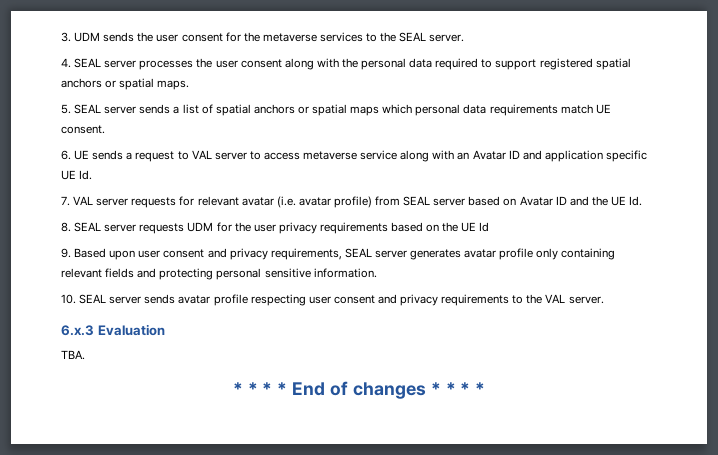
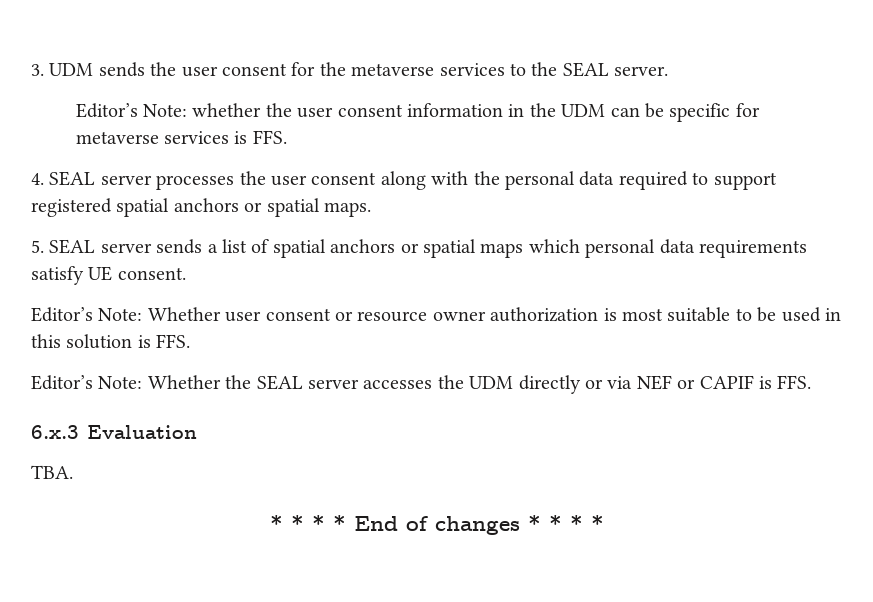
+ Editor’s Note: whether the user consent information in the UDM can be specific for metaverse services is FFS.
- 5. SEAL server sends a list of spatial anchors or spatial maps which personal data requirements match UE consent.
+ 5. SEAL server sends a list of spatial anchors or spatial maps which personal data requirements satisfy UE consent.
- 6. UE sends a request to VAL server to access metaverse service along with an Avatar ID and application specific UE Id.
- 7. VAL server requests for relevant avatar (i.e. avatar profile) from SEAL server based on Avatar ID and the UE Id.
- 8. SEAL server requests UDM for the user privacy requirements based on the UE Id
- 9. Based upon user consent and privacy requirements, SEAL server generates avatar profile only containing relevant fields and protecting personal sensitive information.
- 10. SEAL server sends avatar profile respecting user consent and privacy requirements to the VAL server.
+ Editor’s Note: Whether user consent or resource owner authorization is most suitable to be used in this solution is FFS.
+ Editor’s Note: Whether the SEAL server accesses the UDM directly or via NEF or CAPIF is FFS.

